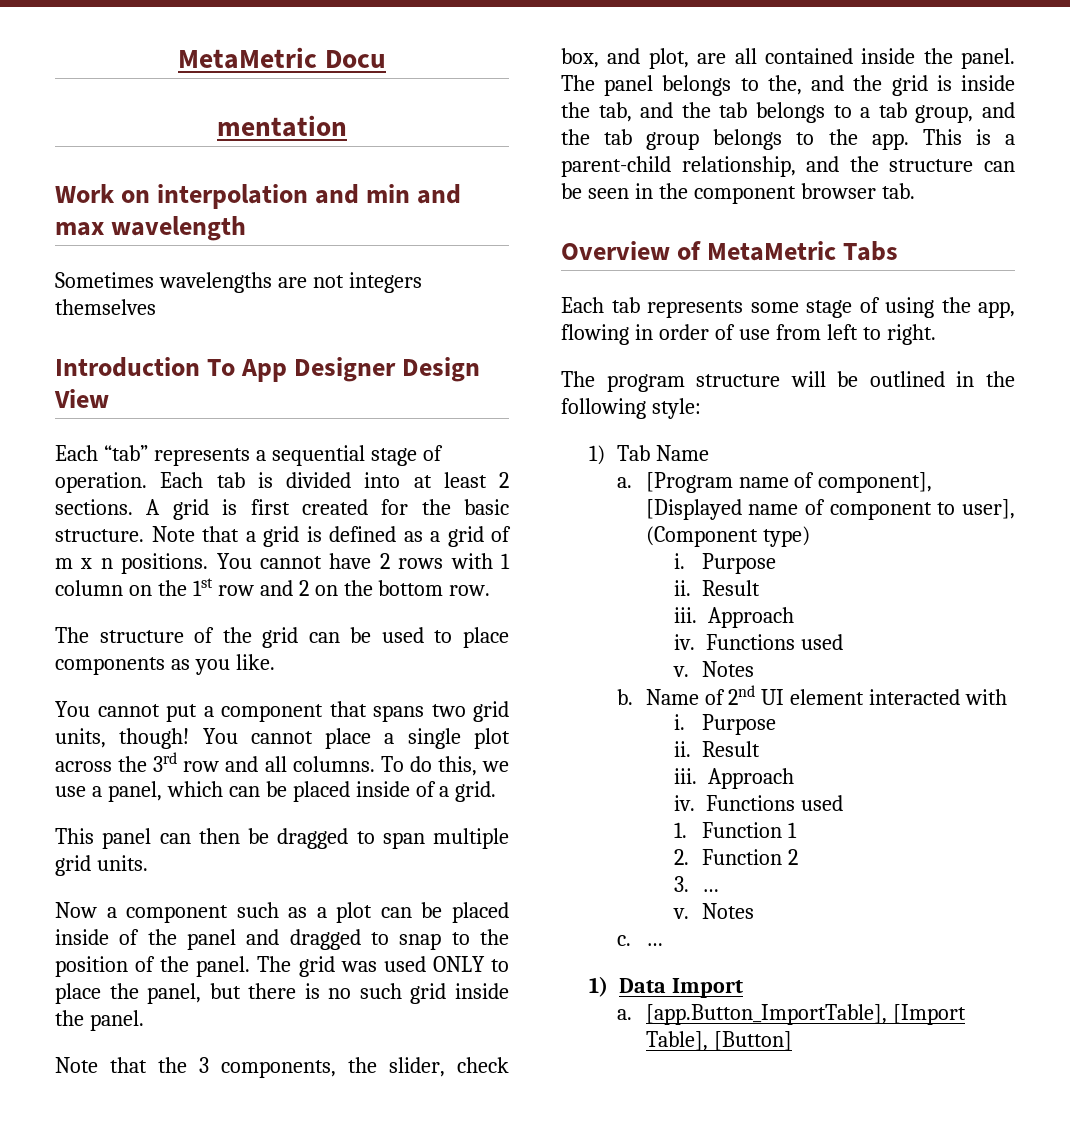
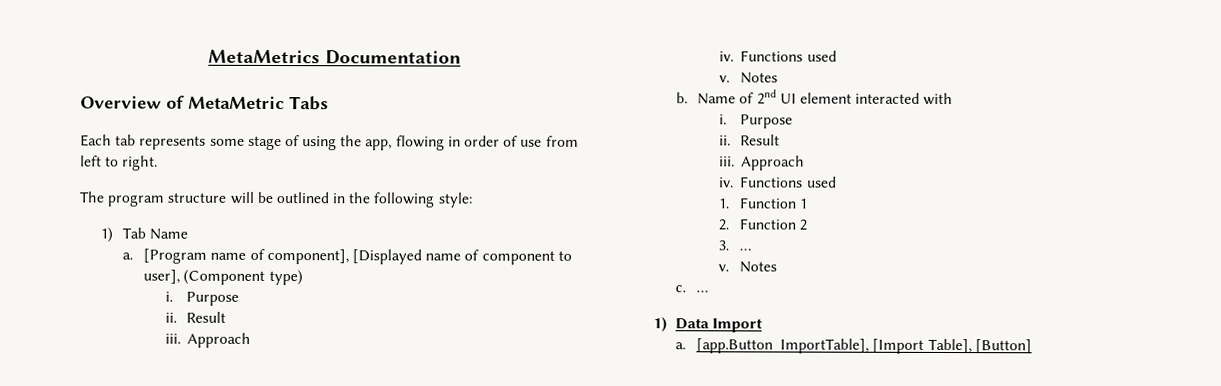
- MetaMetric Docu
- mentation
- Work on interpolation and min and max wavelength
- Sometimes wavelengths are not integers themselves
- Introduction To App Designer Design View
- Each “tab” represents a sequential stage of operation. Each tab is divided into at least 2 sections. A grid is first created for the basic structure. Note that a grid is defined as a grid of m x n positions. You cannot have 2 rows with 1 column on the 1st row and 2 on the bottom row.
- The structure of the grid can be used to place components as you like.
- You cannot put a component that spans two grid units, though! You cannot place a single plot across the 3rd row and all columns. To do this, we use a panel, which can be placed inside of a grid.
- This panel can then be dragged to span multiple grid units.
- Now a component such as a plot can be placed inside of the panel and dragged to snap to the position of the panel. The grid was used ONLY to place the panel, but there is no such grid inside the panel.
- Note that the 3 components, the slider, check box, and plot, are all contained inside the panel. The panel belongs to the, and the grid is inside the tab, and the tab belongs to a tab group, and the tab group belongs to the app. This is a parent-child relationship, and the structure can be seen in the component browser tab.
+ MetaMetrics Documentation

